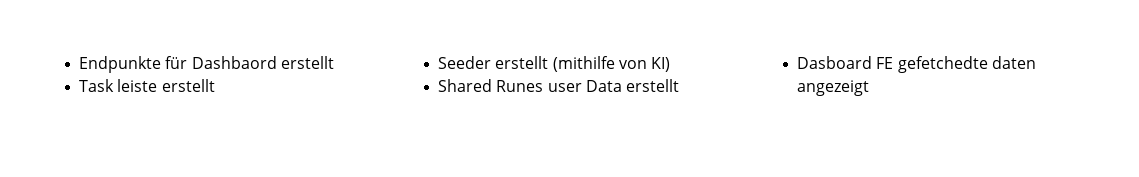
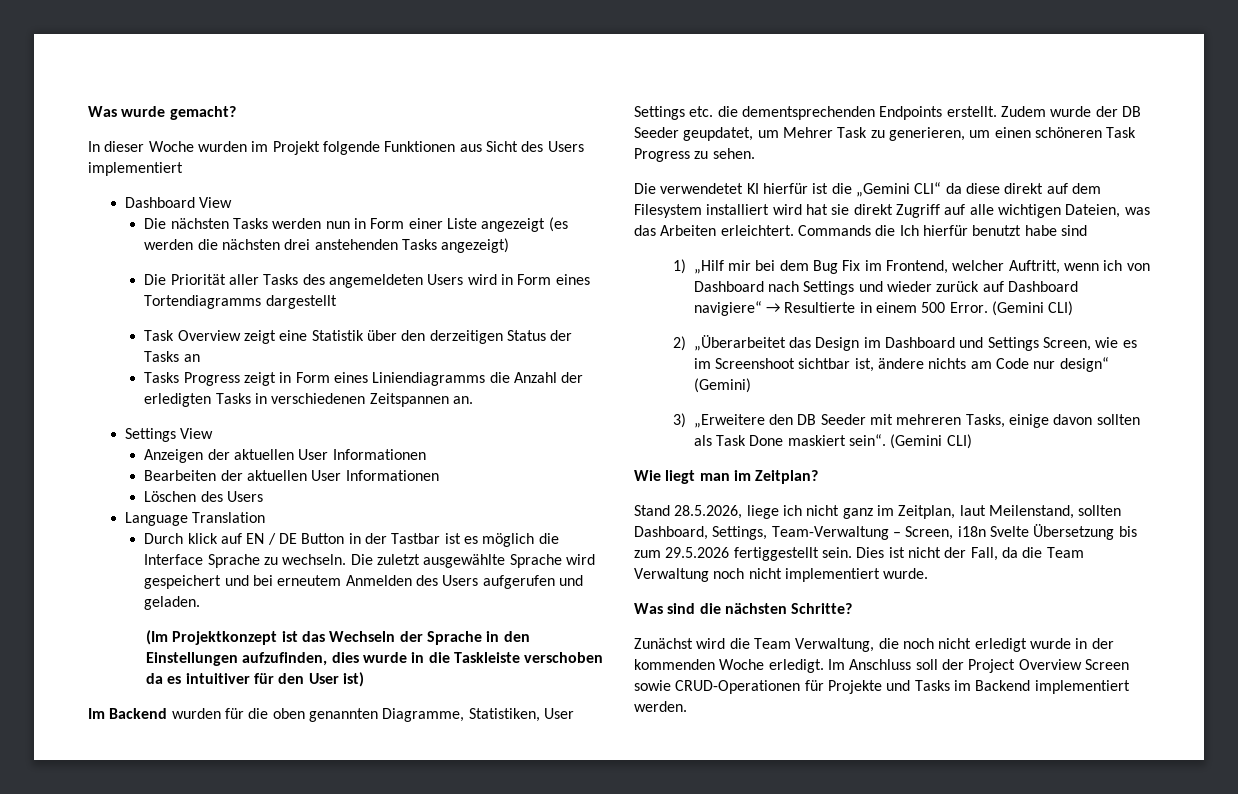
- Endpunkte für Dashbaord erstellt
- Task leiste erstellt
- Seeder erstellt (mithilfe von KI)
- Shared Runes user Data erstellt
- Dasboard FE gefetchedte daten angezeigt
+ Was wurde gemacht?
+ In dieser Woche wurden im Projekt folgende Funktionen aus Sicht des Users implementiert
+ Dashboard View
+ Die nächsten Tasks werden nun in Form einer Liste angezeigt (es werden die nächsten drei anstehenden Tasks angezeigt)
+ Die Priorität aller Tasks des angemeldeten Users wird in Form eines Tortendiagramms dargestellt
+ Task Overview zeigt eine Statistik über den derzeitigen Status der Tasks an
+ Tasks Progress zeigt in Form eines Liniendiagramms die Anzahl der erledigten Tasks in verschiedenen Zeitspannen an.
+ Settings View
+ Anzeigen der aktuellen User Informationen
+ Bearbeiten der aktuellen User Informationen
+ Löschen des Users
+ Language Translation
+ Durch klick auf EN / DE Button in der Tastbar ist es möglich die Interface Sprache zu wechseln. Die zuletzt ausgewählte Sprache wird gespeichert und bei erneutem Anmelden des Users aufgerufen und geladen.
+ (Im Projektkonzept ist das Wechseln der Sprache in den Einstellungen aufzufinden, dies wurde in die Taskleiste verschoben da es intuitiver für den User ist)
+ Im Backend wurden für die oben genannten Diagramme, Statistiken, User Settings etc. die dementsprechenden Endpoints erstellt. Zudem wurde der DB Seeder geupdatet, um Mehrer Task zu generieren, um einen schöneren Task Progress zu sehen.
+ Die verwendetet KI hierfür ist die „Gemini CLI“ da diese direkt auf dem Filesystem installiert wird hat sie direkt Zugriff auf alle wichtigen Dateien, was das Arbeiten erleichtert. Commands die Ich hierfür benutzt habe sind
+ 1) „Hilf mir bei dem Bug Fix im Frontend, welcher Auftritt, wenn ich von Dashboard nach Settings und wieder zurück auf Dashboard navigiere“ → Resultierte in einem 500 Error. (Gemini CLI)
+ 2) „Überarbeitet das Design im Dashboard und Settings Screen, wie es im Screenshoot sichtbar ist, ändere nichts am Code nur design“ (Gemini)
+ 3) „Erweitere den DB Seeder mit mehreren Tasks, einige davon sollten als Task Done maskiert sein“. (Gemini CLI)
+ Wie liegt man im Zeitplan?
+ Stand 28.5.2026, liege ich nicht ganz im Zeitplan, laut Meilenstand, sollten Dashboard, Settings, Team-Verwaltung – Screen, i18n Svelte Übersetzung bis zum 29.5.2026 fertiggestellt sein. Dies ist nicht der Fall, da die Team Verwaltung noch nicht implementiert wurde.
+ Was sind die nächsten Schritte?
+ Zunächst wird die Team Verwaltung, die noch nicht erledigt wurde in der kommenden Woche erledigt. Im Anschluss soll der Project Overview Screen sowie CRUD-Operationen für Projekte und Tasks im Backend implementiert werden.

